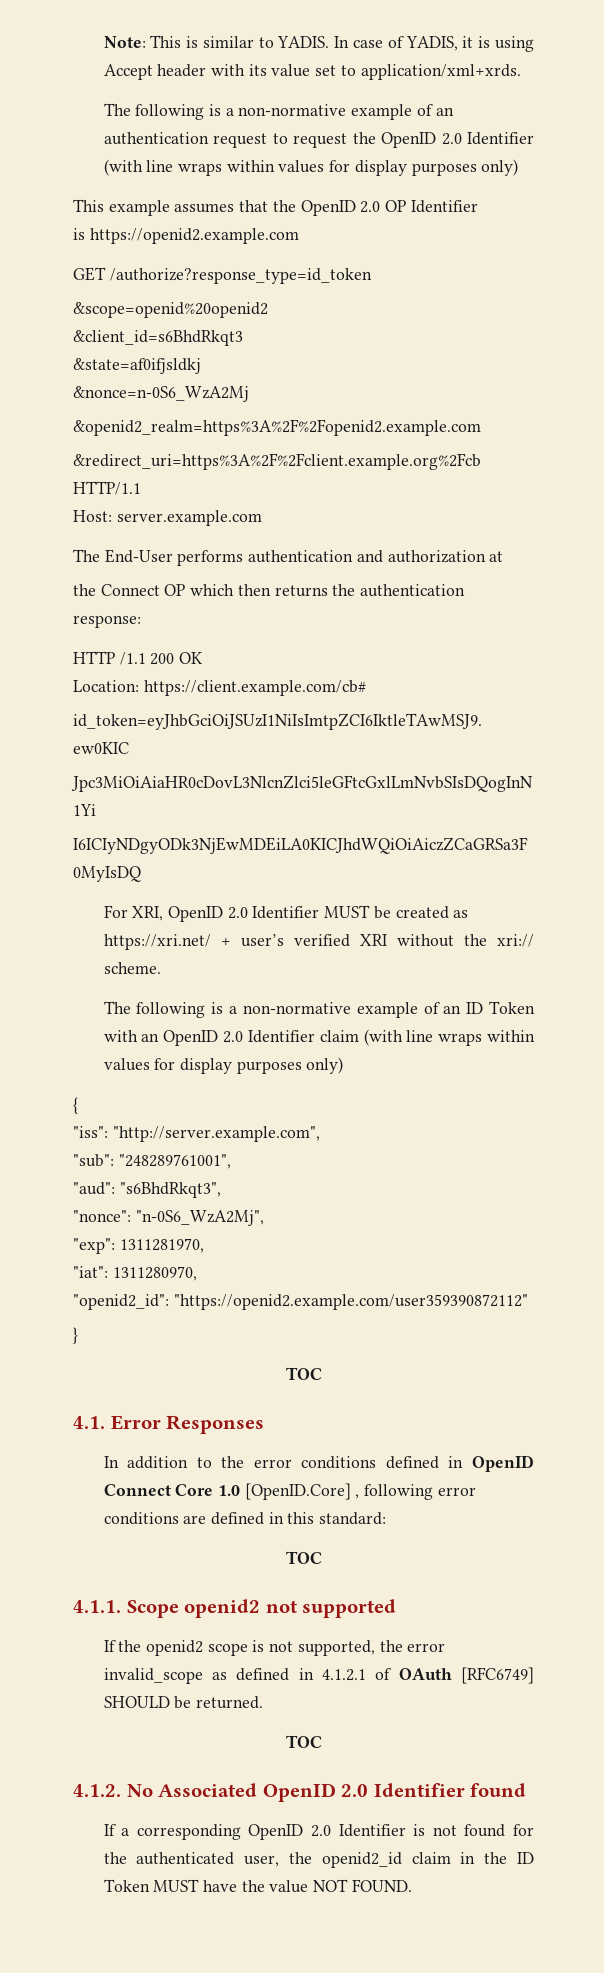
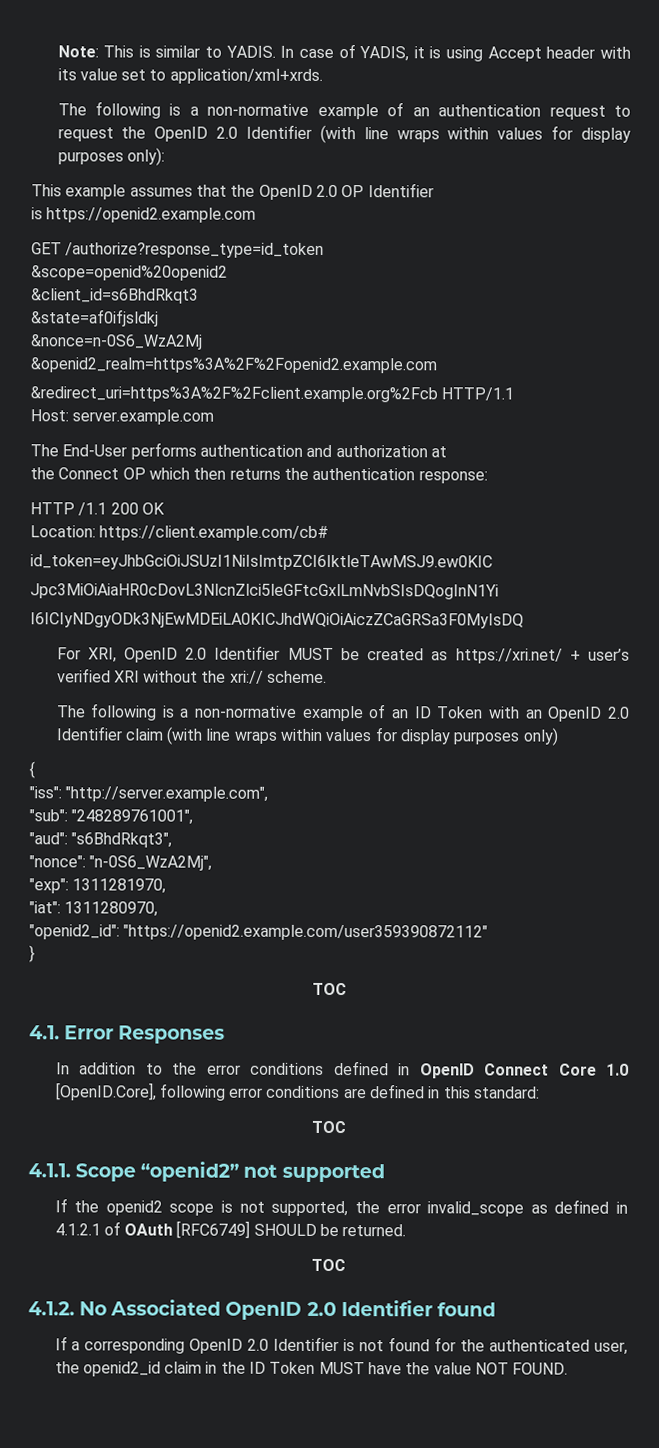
- The following is a non-normative example of an authentication request to request the OpenID 2.0 Identifier (with line wraps within values for display purposes only)
+ The following is a non-normative example of an authentication request to request the OpenID 2.0 Identifier (with line wraps within values for display purposes only):
- In addition to the error conditions defined in OpenID Connect Core 1.0 [OpenID.Core] , following error conditions are defined in this standard:
+ In addition to the error conditions defined in OpenID Connect Core 1.0 [OpenID.Core], following error conditions are defined in this standard:
- 4.1.1. Scope openid2 not supported
+ 4.1.1. Scope “openid2” not supported

